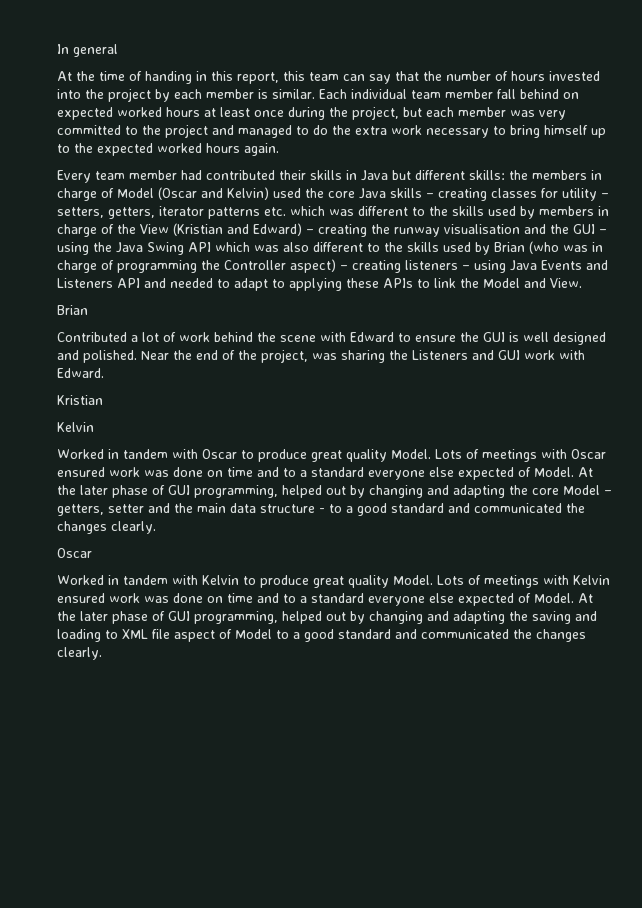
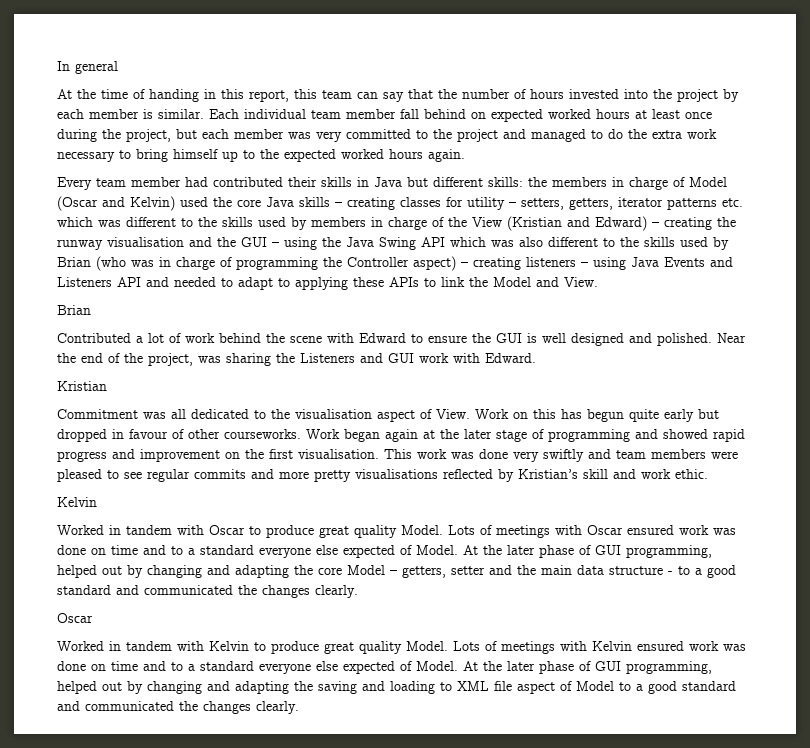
+ Commitment was all dedicated to the visualisation aspect of View. Work on this has begun quite early but dropped in favour of other courseworks. Work began again at the later stage of programming and showed rapid progress and improvement on the first visualisation. This work was done very swiftly and team members were pleased to see regular commits and more pretty visualisations reflected by Kristian’s skill and work ethic.

